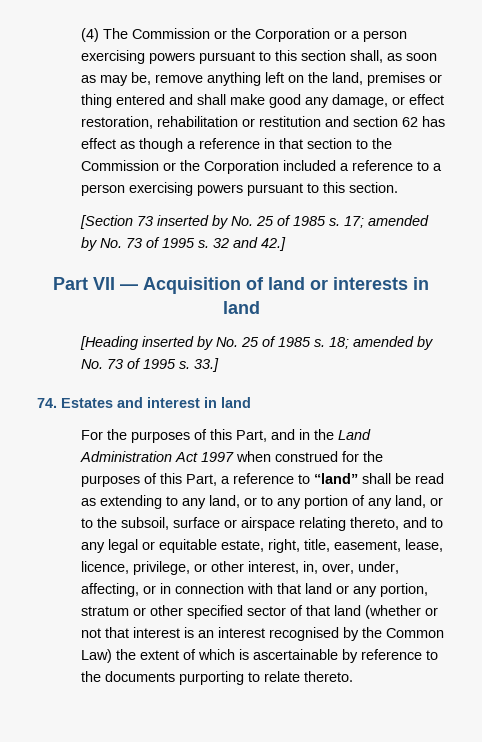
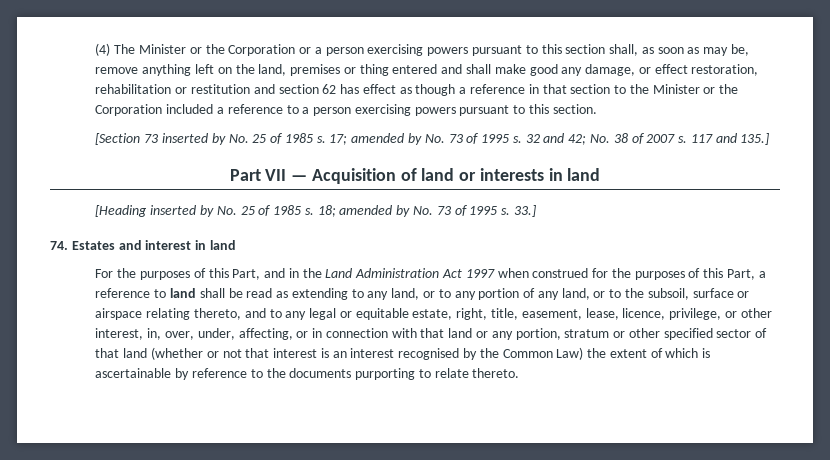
- (4) The Commission or the Corporation or a person exercising powers pursuant to this section shall, as soon as may be, remove anything left on the land, premises or thing entered and shall make good any damage, or effect restoration, rehabilitation or restitution and section 62 has effect as though a reference in that section to the Commission or the Corporation included a reference to a person exercising powers pursuant to this section.
+ (4) The Minister or the Corporation or a person exercising powers pursuant to this section shall, as soon as may be, remove anything left on the land, premises or thing entered and shall make good any damage, or effect restoration, rehabilitation or restitution and section 62 has effect as though a reference in that section to the Minister or the Corporation included a reference to a person exercising powers pursuant to this section.
- 32 and 42.]
+ 32 and 42; No. 38 of 2007 s. 117 and 135.]
- For the purposes of this Part, and in the Land Administration Act 1997 when construed for the purposes of this Part, a reference to “land” shall be read as extending to any land, or to any portion of any land, or to the subsoil, surface or airspace relating thereto, and to any legal or equitable estate, right, title, easement, lease, licence, privilege, or other interest, in, over, under, affecting, or in connection with that land or any portion, stratum or other specified sector of that land (whether or not that interest is an interest recognised by the Common Law) the extent of which is ascertainable by reference to the documents purporting to relate thereto.
+ For the purposes of this Part, and in the Land Administration Act 1997 when construed for the purposes of this Part, a reference to land shall be read as extending to any land, or to any portion of any land, or to the subsoil, surface or airspace relating thereto, and to any legal or equitable estate, right, title, easement, lease, licence, privilege, or other interest, in, over, under, affecting, or in connection with that land or any portion, stratum or other specified sector of that land (whether or not that interest is an interest recognised by the Common Law) the extent of which is ascertainable by reference to the documents purporting to relate thereto.

